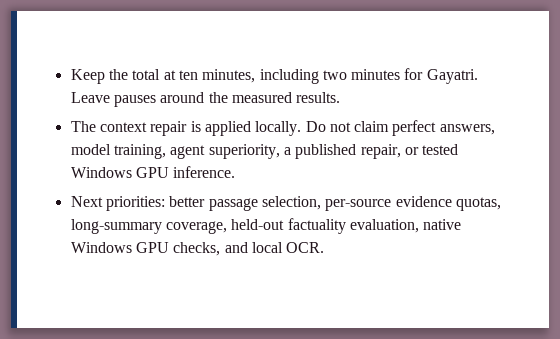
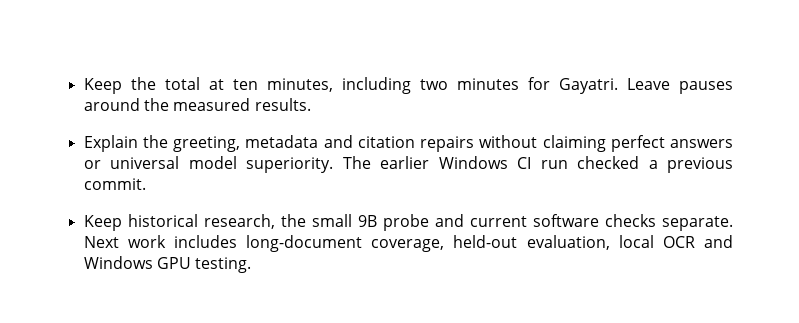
- The context repair is applied locally. Do not claim perfect answers, model training, agent superiority, a published repair, or tested Windows GPU inference.
- Next priorities: better passage selection, per-source evidence quotas, long-summary coverage, held-out factuality evaluation, native Windows GPU checks, and local OCR.
+ Explain the greeting, metadata and citation repairs without claiming perfect answers or universal model superiority. The earlier Windows CI run checked a previous commit.
+ Keep historical research, the small 9B probe and current software checks separate. Next work includes long-document coverage, held-out evaluation, local OCR and Windows GPU testing.

